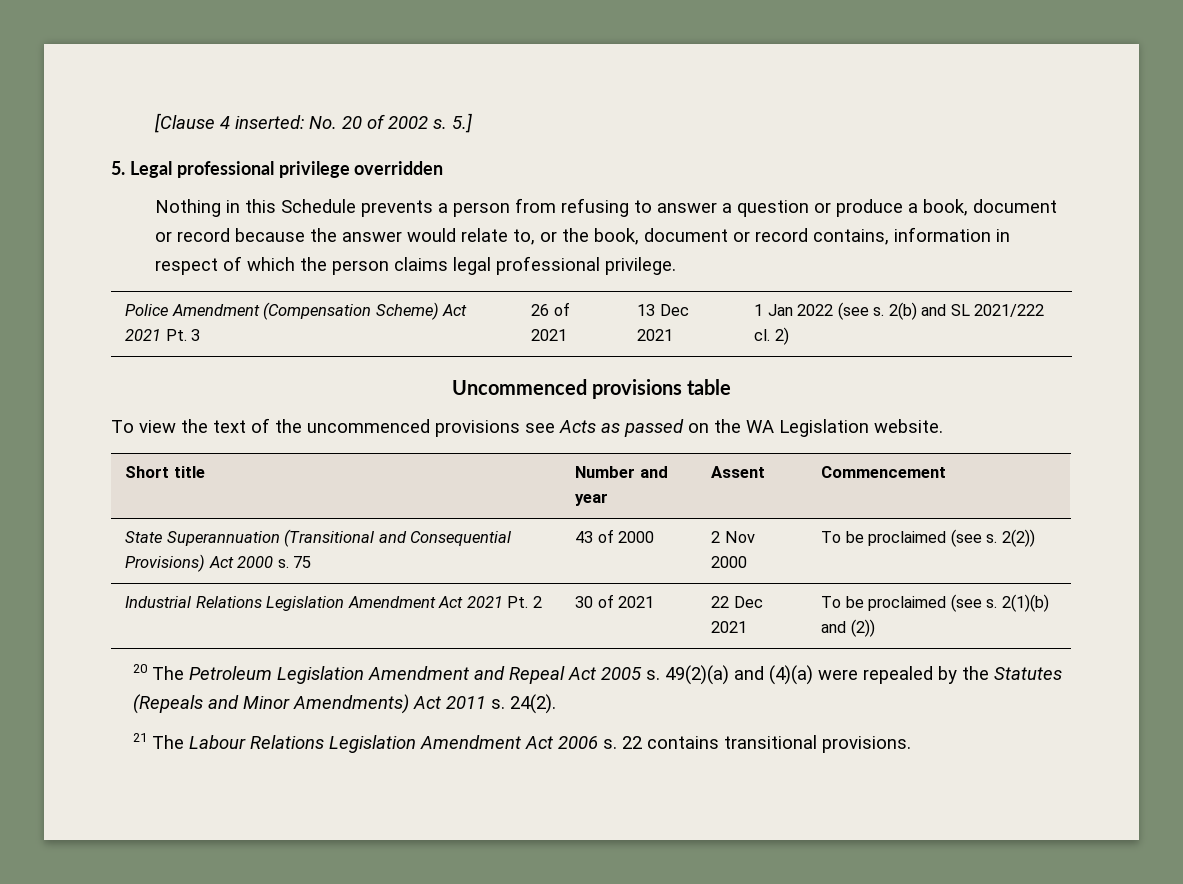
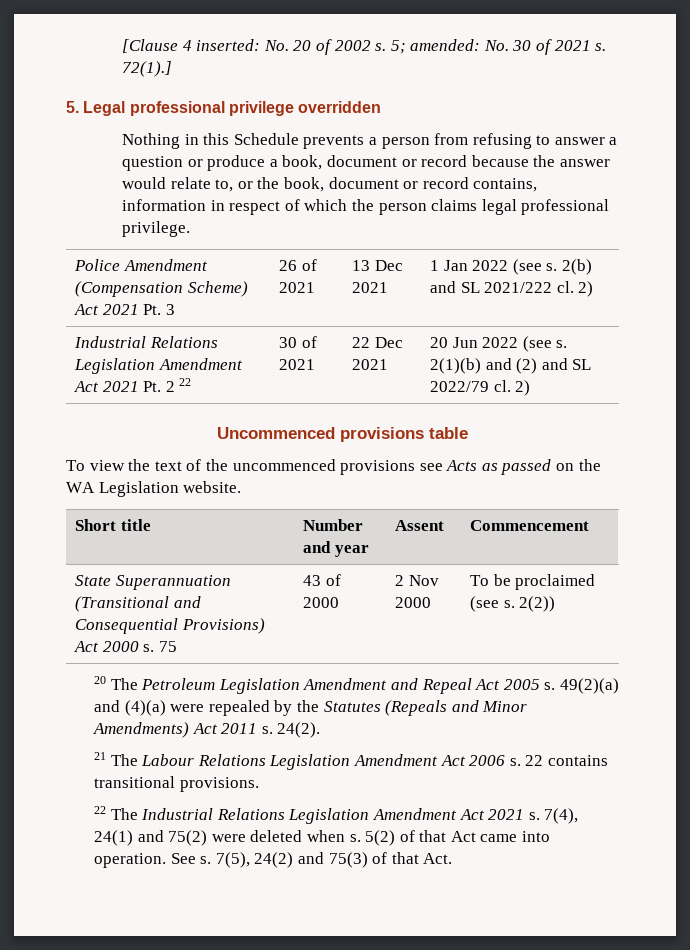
- 5.]
+ 5; amended: No. 30 of 2021 s. 72(1).]
+ Industrial Relations Legislation Amendment Act 2021 Pt. 2 22 | 30 of 2021 | 22 Dec 2021 | 20 Jun 2022 (see s. 2(1)(b) and (2) and SL 2022/79 cl. 2)
- Industrial Relations Legislation Amendment Act 2021 Pt. 2 | 30 of 2021 | 22 Dec 2021 | To be proclaimed (see s. 2(1)(b) and (2))
+ 22 The Industrial Relations Legislation Amendment Act 2021 s. 7(4), 24(1) and 75(2) were deleted when s. 5(2) of that Act came into operation. See s. 7(5), 24(2) and 75(3) of that Act.

